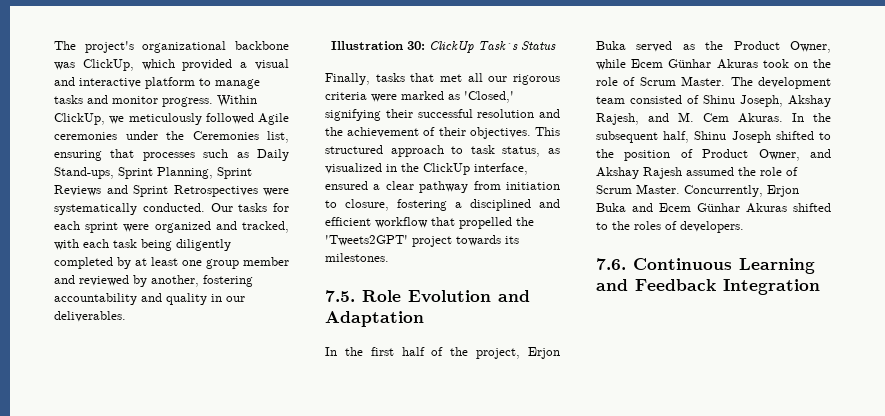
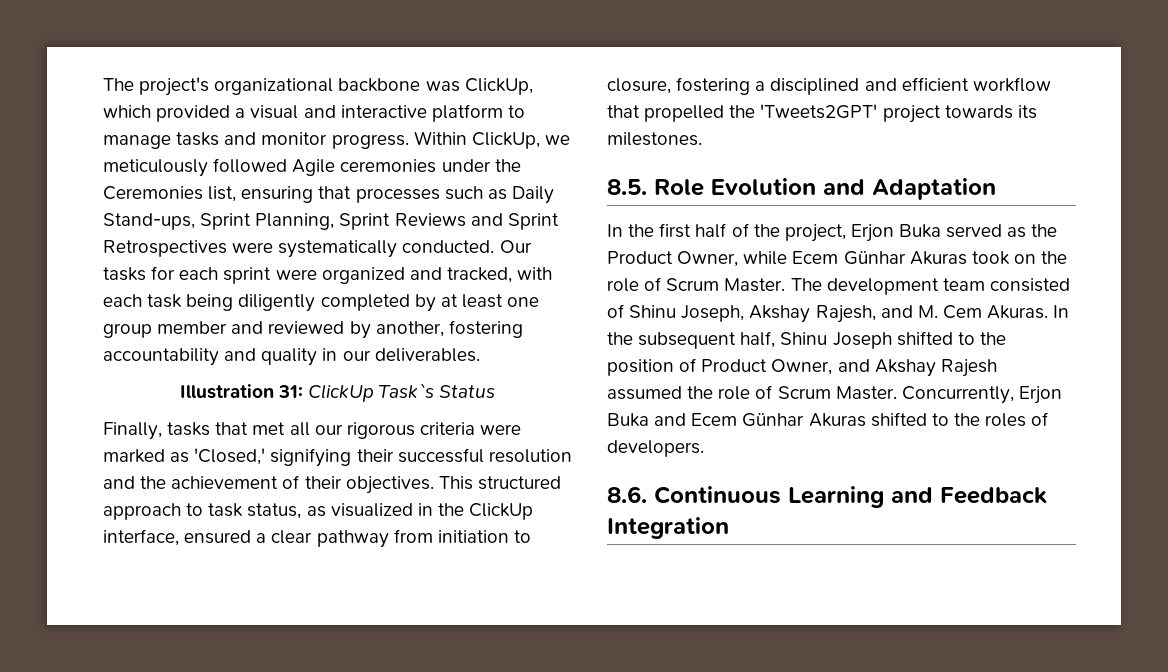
- Illustration 30: ClickUp Task`s Status
+ Illustration 31: ClickUp Task`s Status
- 7.5. Role Evolution and Adaptation
+ 8.5. Role Evolution and Adaptation
- 7.6. Continuous Learning and Feedback Integration
+ 8.6. Continuous Learning and Feedback Integration

